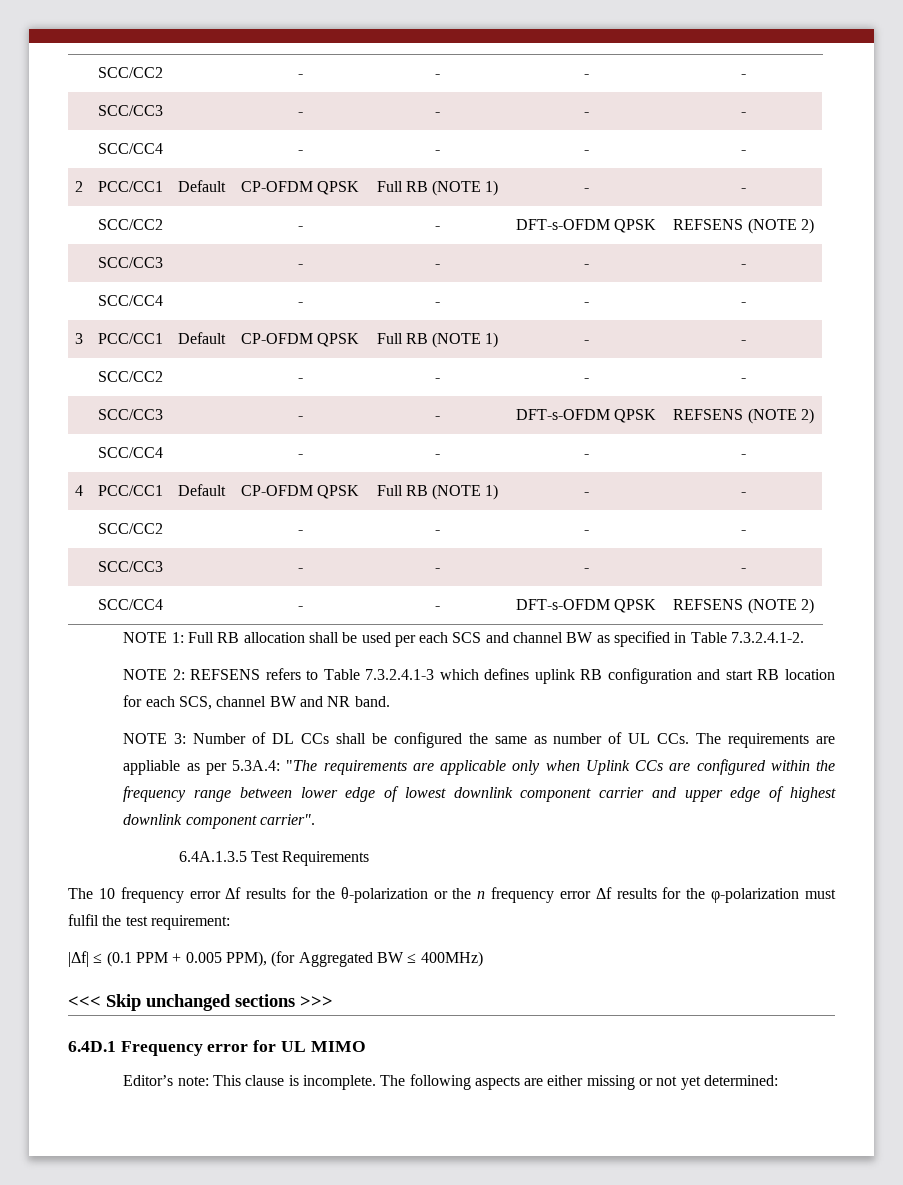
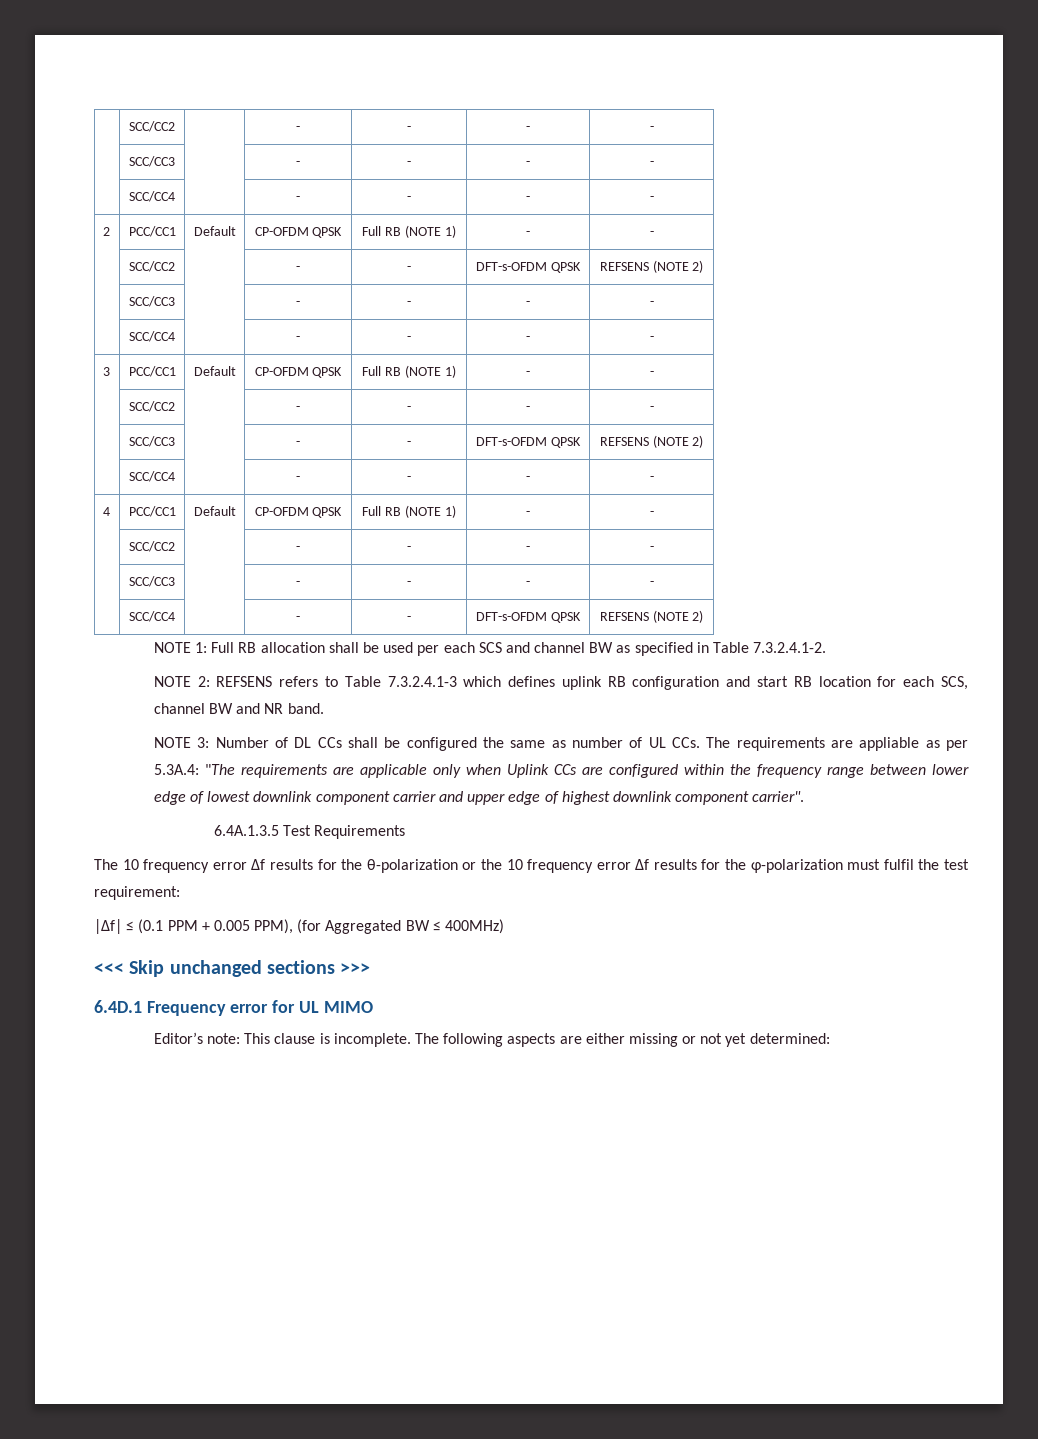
- The 10 frequency error Δf results for the θ-polarization or the n frequency error Δf results for the φ-polarization must fulfil the test requirement:
+ The 10 frequency error Δf results for the θ-polarization or the 10 frequency error Δf results for the φ-polarization must fulfil the test requirement:

